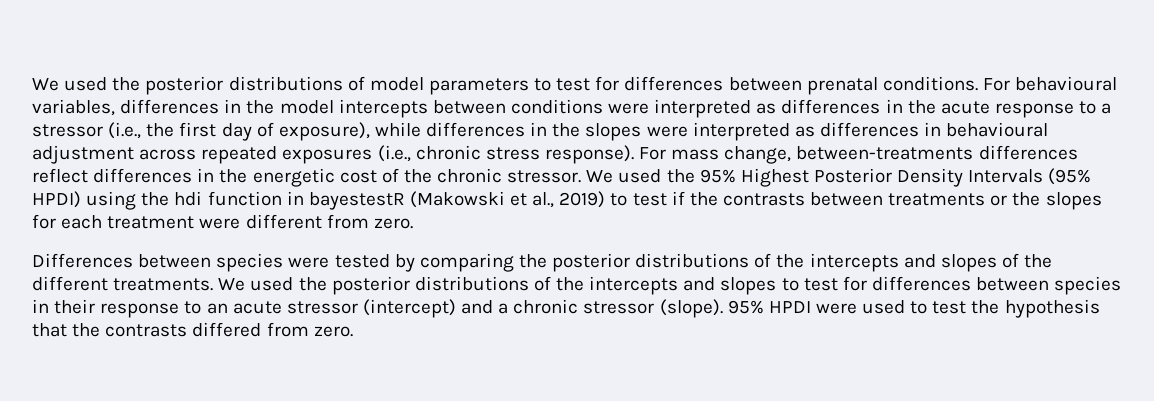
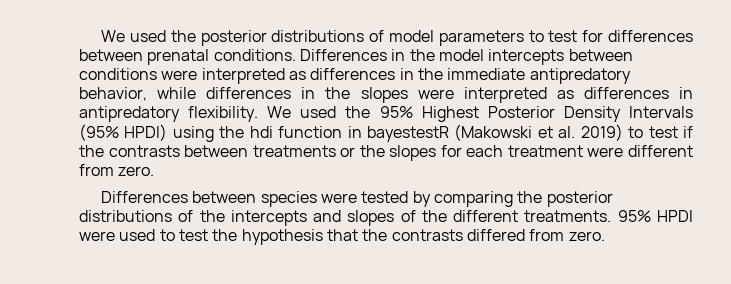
- For behavioural variables, differences in the model intercepts between conditions were interpreted as differences in the acute response to a stressor (i.e., the first day of exposure), while differences in the slopes were interpreted as differences in behavioural adjustment across repeated exposures (i.e., chronic stress response). For mass change, between-treatments differences reflect differences in the energetic cost of the chronic stressor.
+ Differences in the model intercepts between conditions were interpreted as differences in the immediate antipredatory behavior, while differences in the slopes were interpreted as differences in antipredatory flexibility.
- We used the 95% Highest Posterior Density Intervals (95% HPDI) using the hdi function in bayestestR (Makowski et al., 2019) to test if the contrasts between treatments or the slopes for each treatment were different from zero.
+ We used the 95% Highest Posterior Density Intervals (95% HPDI) using the hdi function in bayestestR (Makowski et al. 2019) to test if the contrasts between treatments or the slopes for each treatment were different from zero.
- We used the posterior distributions of the intercepts and slopes to test for differences between species in their response to an acute stressor (intercept) and a chronic stressor (slope).

